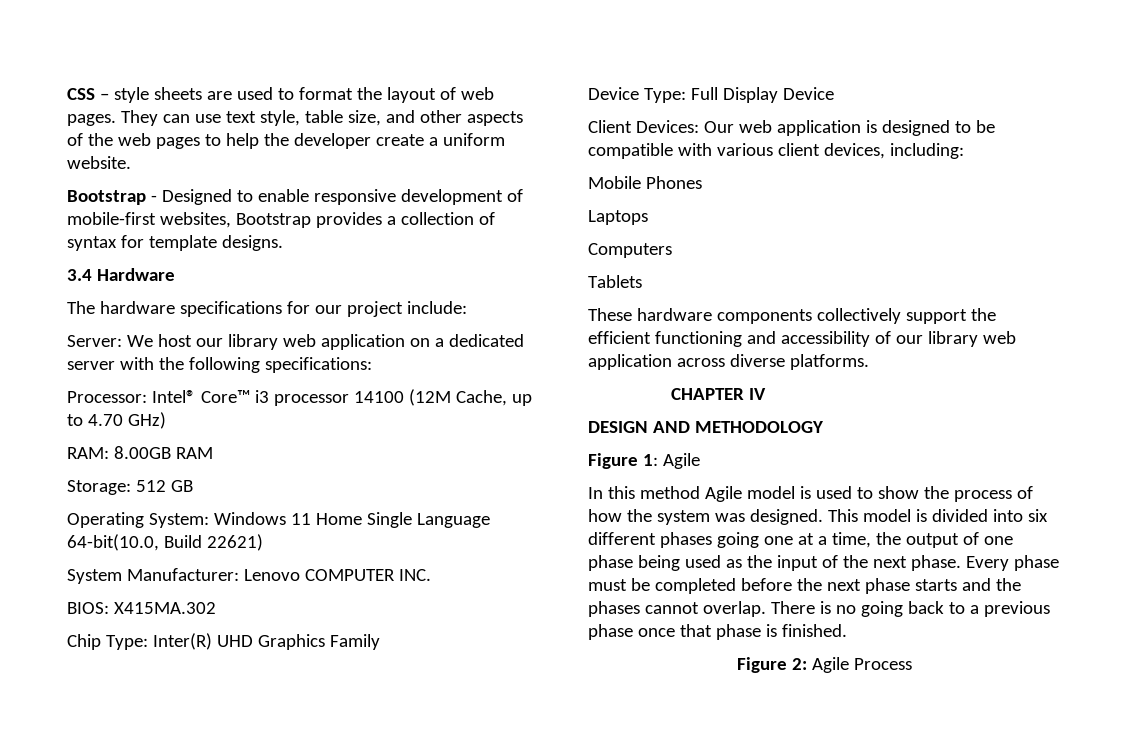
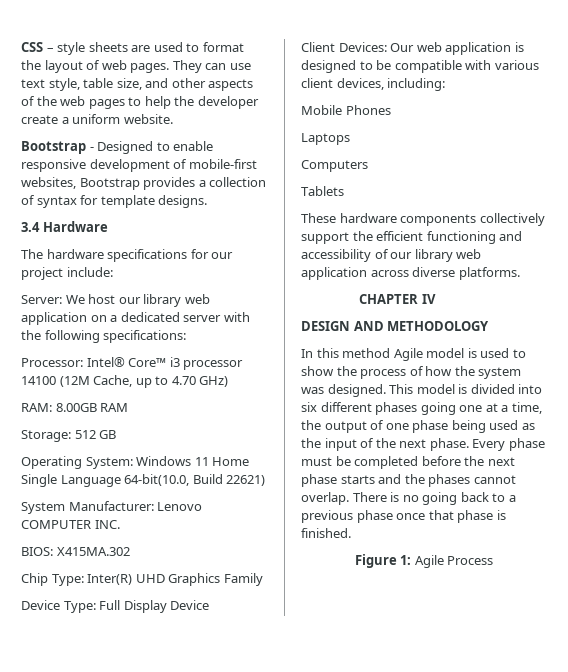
- Figure 1: Agile
- Figure 2: Agile Process
+ Figure 1: Agile Process

